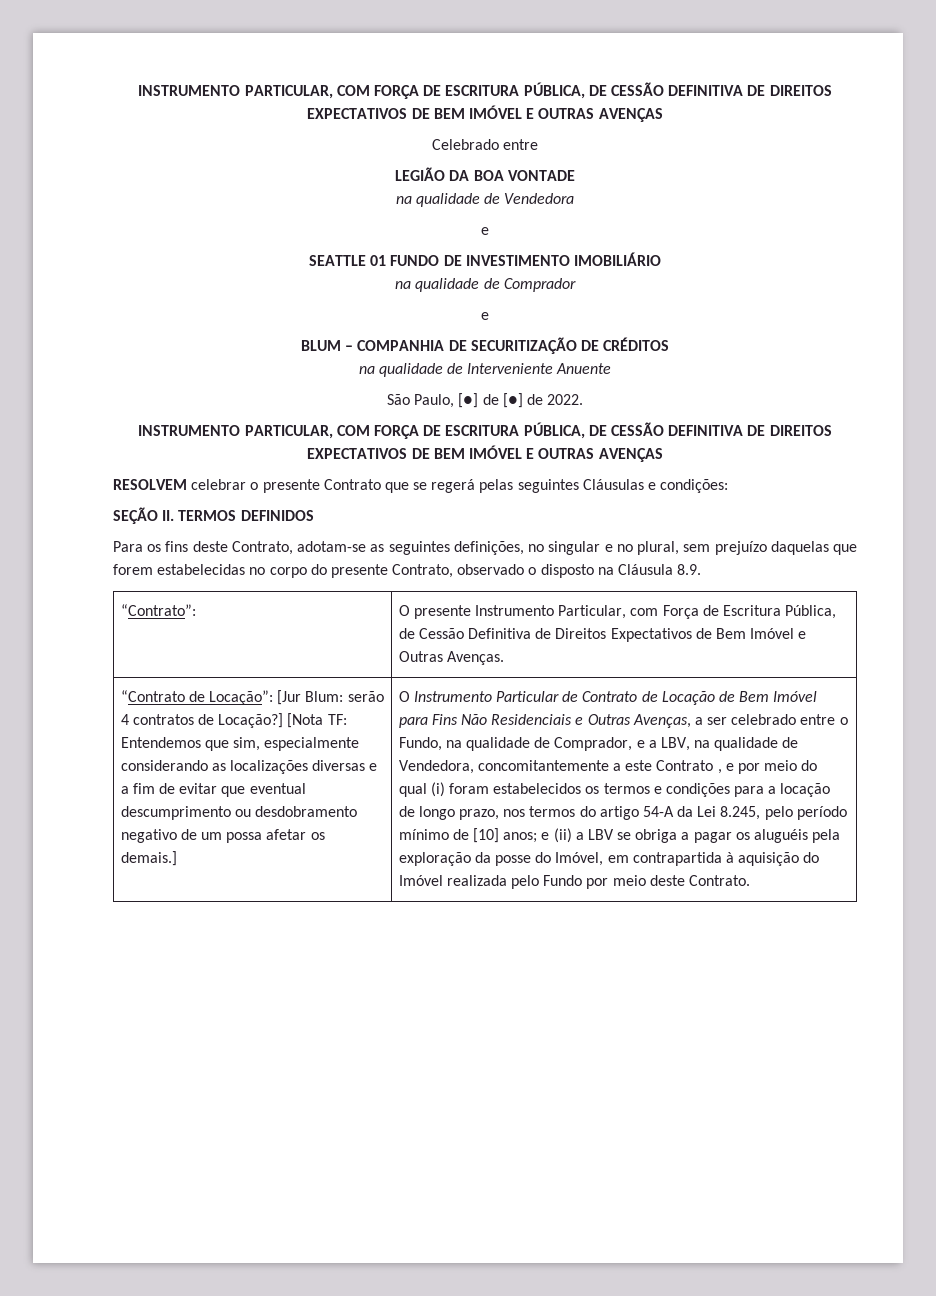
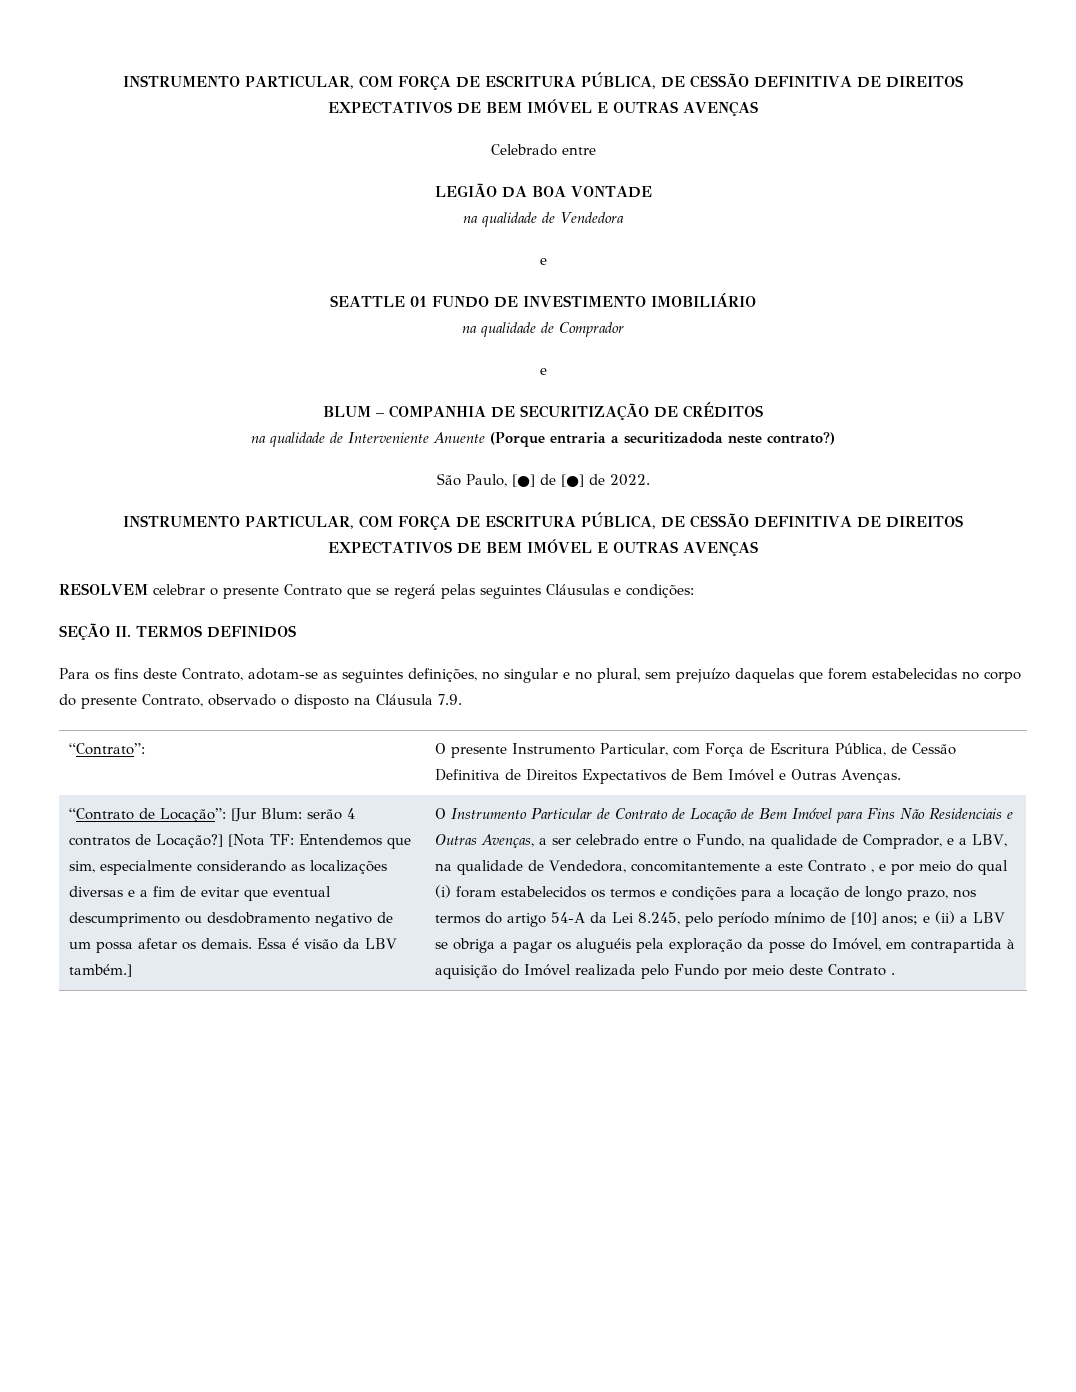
- na qualidade de Interveniente Anuente
+ na qualidade de Interveniente Anuente (Porque entraria a securitizadoda neste contrato?)
- Para os fins deste Contrato, adotam-se as seguintes definições, no singular e no plural, sem prejuízo daquelas que forem estabelecidas no corpo do presente Contrato, observado o disposto na Cláusula 8.9.
+ Para os fins deste Contrato, adotam-se as seguintes definições, no singular e no plural, sem prejuízo daquelas que forem estabelecidas no corpo do presente Contrato, observado o disposto na Cláusula 7.9.
- [Nota TF: Entendemos que sim, especialmente considerando as localizações diversas e a fim de evitar que eventual descumprimento ou desdobramento negativo de um possa afetar os demais.]
+ [Nota TF: Entendemos que sim, especialmente considerando as localizações diversas e a fim de evitar que eventual descumprimento ou desdobramento negativo de um possa afetar os demais. Essa é visão da LBV também.]
- e (ii) a LBV se obriga a pagar os aluguéis pela exploração da posse do Imóvel, em contrapartida à aquisição do Imóvel realizada pelo Fundo por meio deste Contrato.
+ e (ii) a LBV se obriga a pagar os aluguéis pela exploração da posse do Imóvel, em contrapartida à aquisição do Imóvel realizada pelo Fundo por meio deste Contrato .

